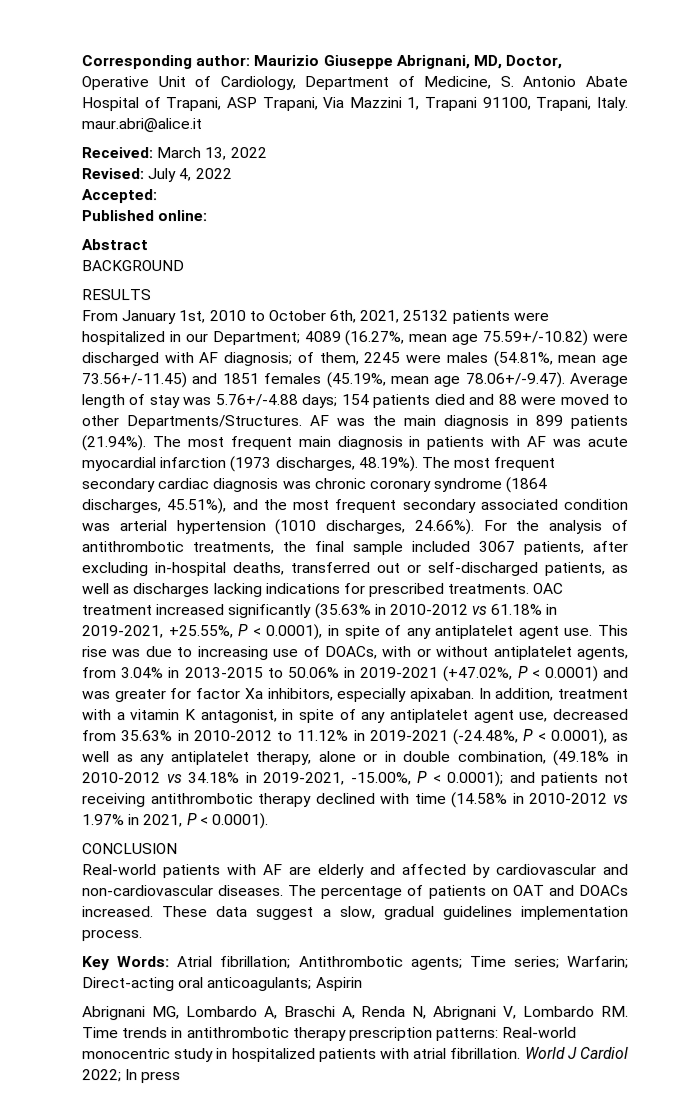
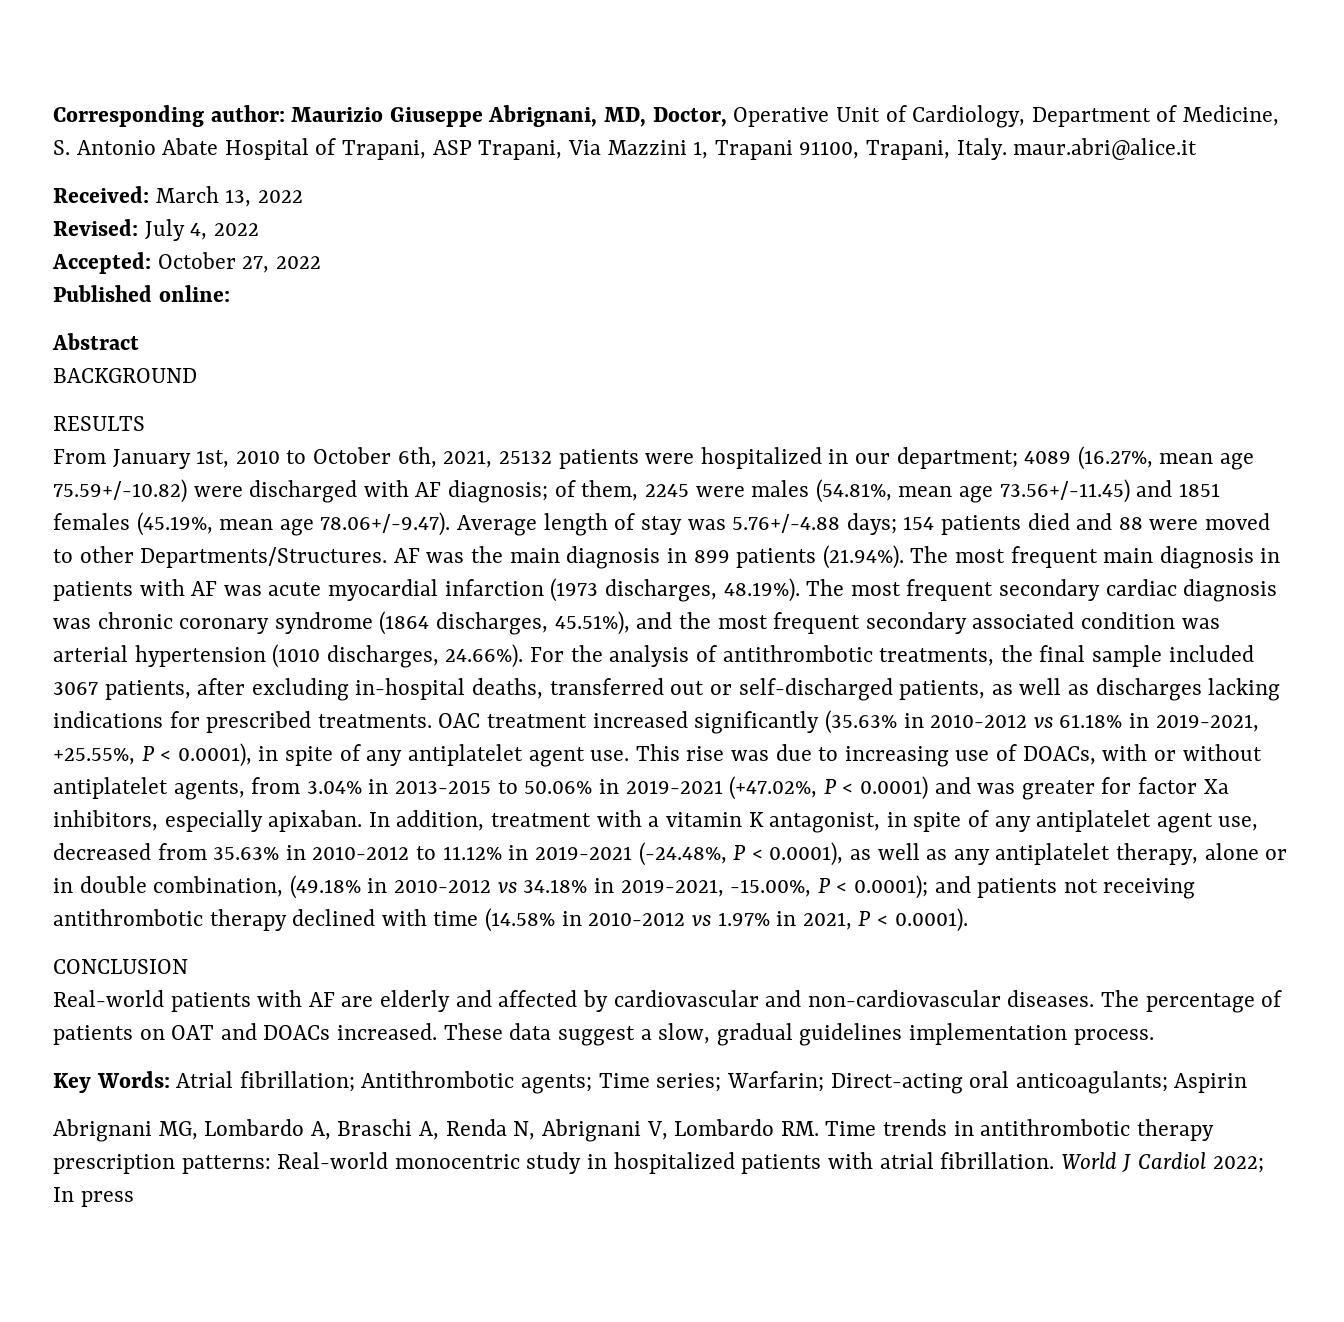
- Accepted:
+ Accepted: October 27, 2022
- From January 1st, 2010 to October 6th, 2021, 25132 patients were hospitalized in our Department; 4089 (16.27%, mean age 75.59+/-10.82) were discharged with AF diagnosis; of them, 2245 were males (54.81%, mean age 73.56+/-11.45) and 1851 females (45.19%, mean age 78.06+/-9.47). Average length of stay was 5.76+/-4.88 days; 154 patients died and 88 were moved to other Departments/Structures.
+ From January 1st, 2010 to October 6th, 2021, 25132 patients were hospitalized in our department; 4089 (16.27%, mean age 75.59+/-10.82) were discharged with AF diagnosis; of them, 2245 were males (54.81%, mean age 73.56+/-11.45) and 1851 females (45.19%, mean age 78.06+/-9.47). Average length of stay was 5.76+/-4.88 days; 154 patients died and 88 were moved to other Departments/Structures.

